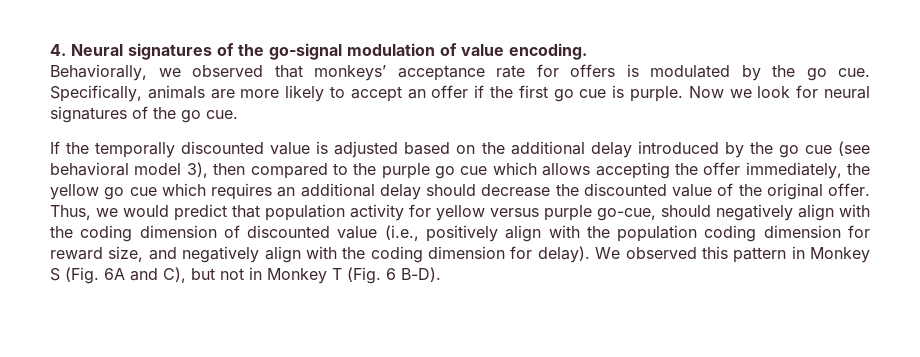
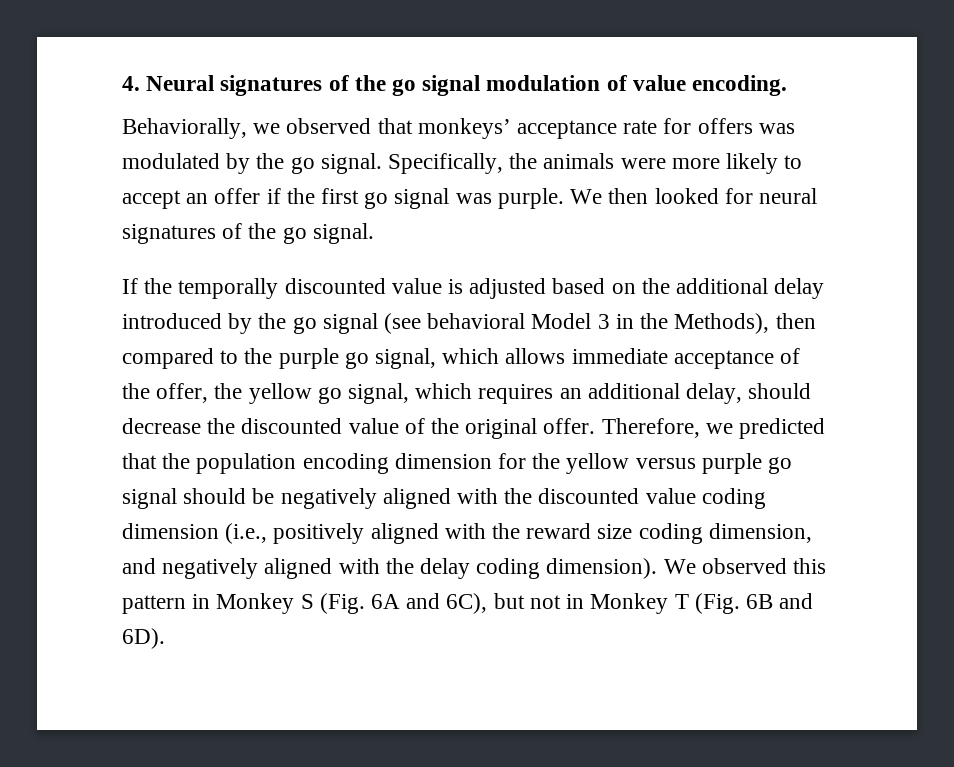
- 4. Neural signatures of the go-signal modulation of value encoding.
+ 4. Neural signatures of the go signal modulation of value encoding.
- Behaviorally, we observed that monkeys’ acceptance rate for offers is modulated by the go cue. Specifically, animals are more likely to accept an offer if the first go cue is purple. Now we look for neural signatures of the go cue.
+ Behaviorally, we observed that monkeys’ acceptance rate for offers was modulated by the go signal. Specifically, the animals were more likely to accept an offer if the first go signal was purple. We then looked for neural signatures of the go signal.
- If the temporally discounted value is adjusted based on the additional delay introduced by the go cue (see behavioral model 3), then compared to the purple go cue which allows accepting the offer immediately, the yellow go cue which requires an additional delay should decrease the discounted value of the original offer.
+ If the temporally discounted value is adjusted based on the additional delay introduced by the go signal (see behavioral Model 3 in the Methods), then compared to the purple go signal, which allows immediate acceptance of the offer, the yellow go signal, which requires an additional delay, should decrease the discounted value of the original offer.
- Thus, we would predict that population activity for yellow versus purple go-cue, should negatively align with the coding dimension of discounted value (i.e., positively align with the population coding dimension for reward size, and negatively align with the coding dimension for delay).
+ Therefore, we predicted that the population encoding dimension for the yellow versus purple go signal should be negatively aligned with the discounted value coding dimension (i.e., positively aligned with the reward size coding dimension, and negatively aligned with the delay coding dimension).
- We observed this pattern in Monkey S (Fig. 6A and C), but not in Monkey T (Fig. 6 B-D).
+ We observed this pattern in Monkey S (Fig. 6A and 6C), but not in Monkey T (Fig. 6B and 6D).

